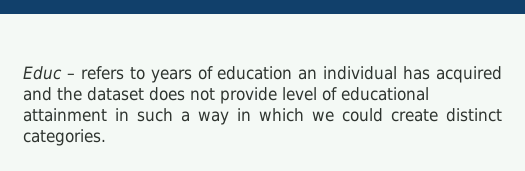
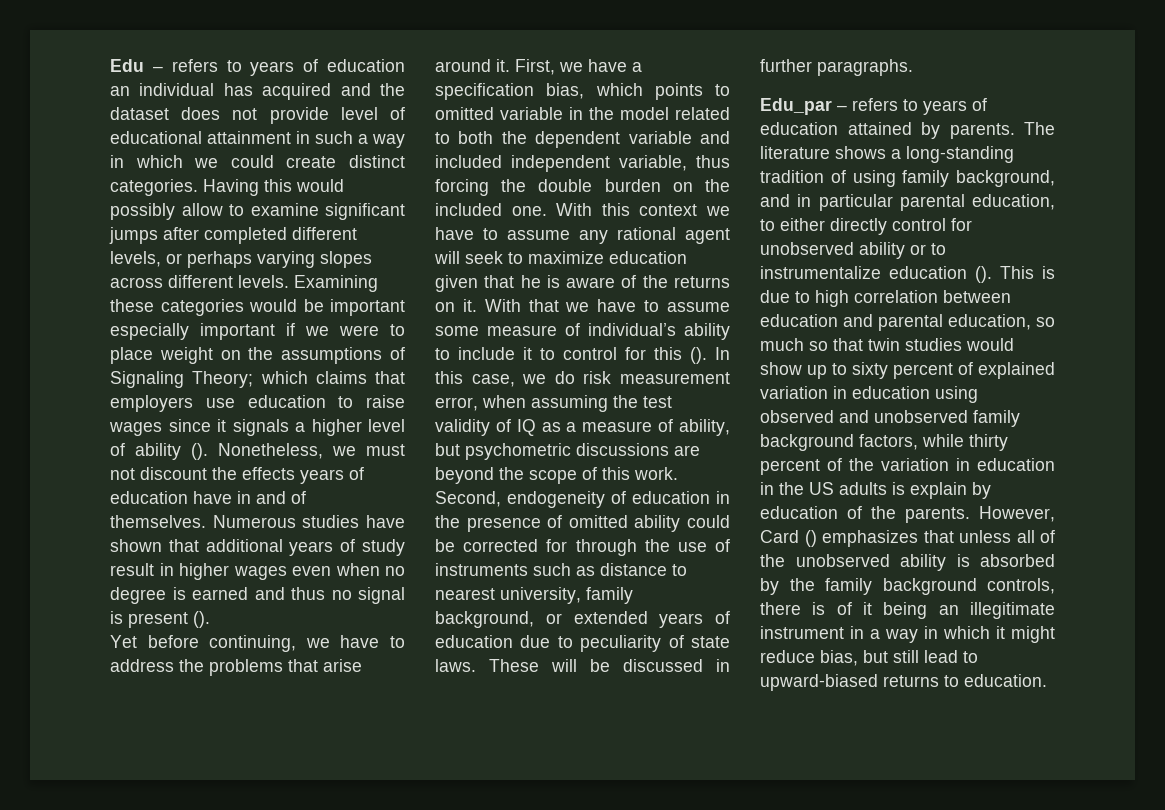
- Educ – refers to years of education an individual has acquired and the dataset does not provide level of educational attainment in such a way in which we could create distinct categories.
+ Edu – refers to years of education an individual has acquired and the dataset does not provide level of educational attainment in such a way in which we could create distinct categories.
+ Having this would possibly allow to examine significant jumps after completed different levels, or perhaps varying slopes across different levels. Examining these categories would be important especially important if we were to place weight on the assumptions of Signaling Theory; which claims that employers use education to raise wages since it signals a higher level of ability (). Nonetheless, we must not discount the effects years of education have in and of themselves. Numerous studies have shown that additional years of study result in higher wages even when no degree is earned and thus no signal is present ().
+ Yet before continuing, we have to address the problems that arise around it. First, we have a specification bias, which points to omitted variable in the model related to both the dependent variable and included independent variable, thus forcing the double burden on the included one. With this context we have to assume any rational agent will seek to maximize education given that he is aware of the returns on it. With that we have to assume some measure of individual’s ability to include it to control for this (). In this case, we do risk measurement error, when assuming the test validity of IQ as a measure of ability, but psychometric discussions are beyond the scope of this work. Second, endogeneity of education in the presence of omitted ability could be corrected for through the use of instruments such as distance to nearest university, family background, or extended years of education due to peculiarity of state laws. These will be discussed in further paragraphs.
+ Edu_par – refers to years of education attained by parents. The literature shows a long-standing tradition of using family background, and in particular parental education, to either directly control for unobserved ability or to instrumentalize education (). This is due to high correlation between education and parental education, so much so that twin studies would show up to sixty percent of explained variation in education using observed and unobserved family background factors, while thirty percent of the variation in education in the US adults is explain by education of the parents. However, Card () emphasizes that unless all of the unobserved ability is absorbed by the family background controls, there is of it being an illegitimate instrument in a way in which it might reduce bias, but still lead to upward-biased returns to education.

